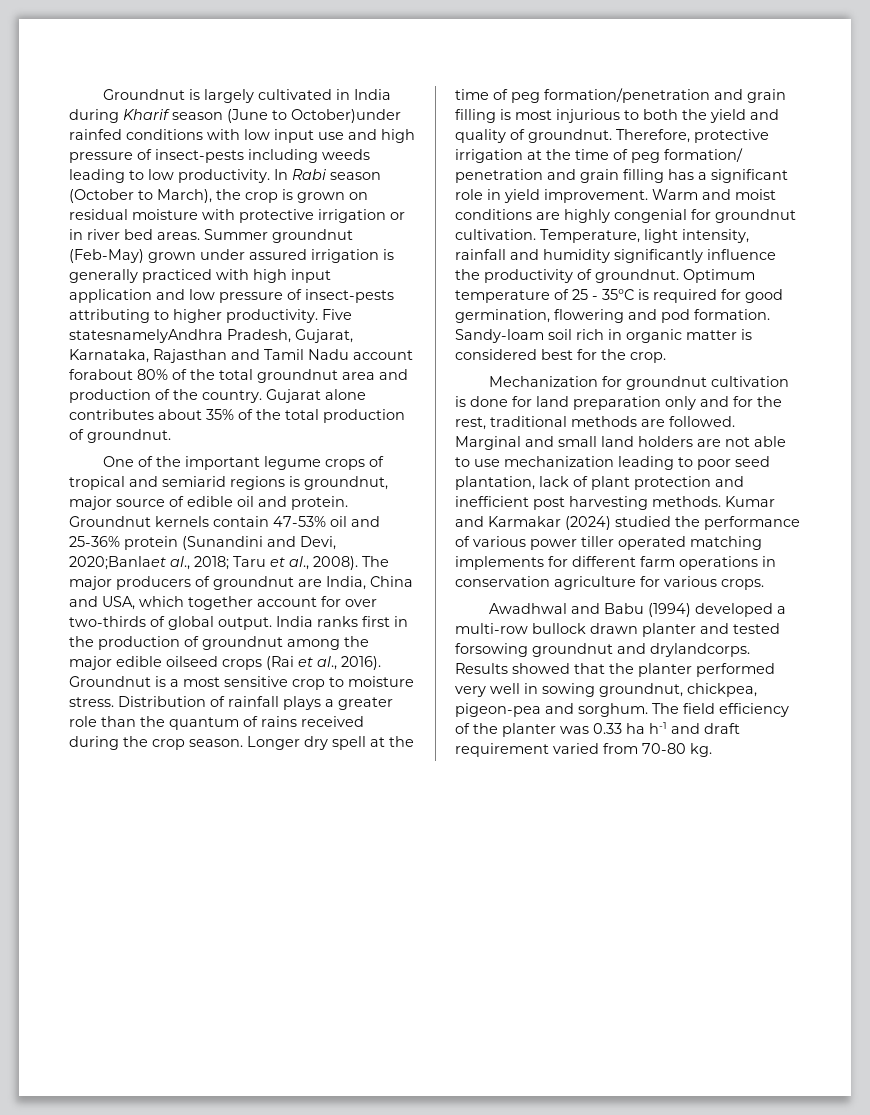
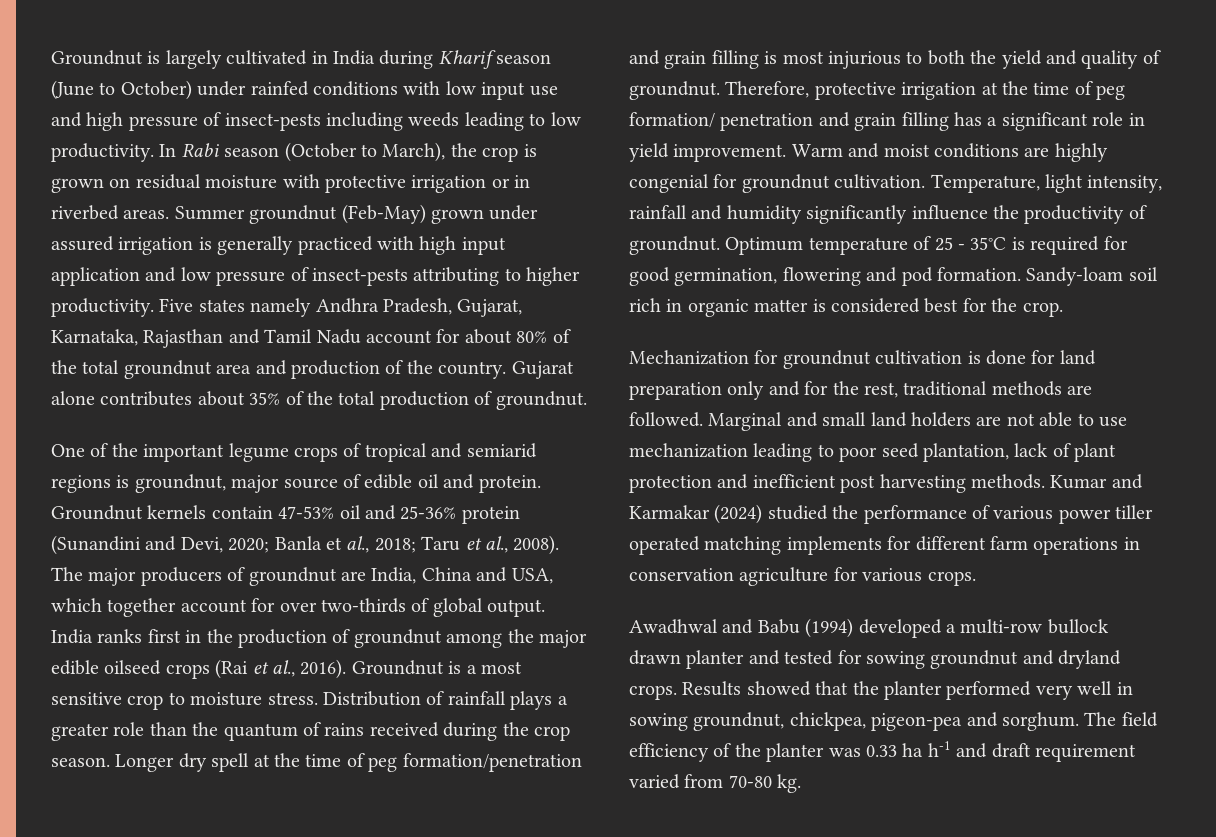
- Groundnut is largely cultivated in India during Kharif season (June to October)under rainfed conditions with low input use and high pressure of insect-pests including weeds leading to low productivity.
+ Groundnut is largely cultivated in India during Kharif season (June to October) under rainfed conditions with low input use and high pressure of insect-pests including weeds leading to low productivity.
- In Rabi season (October to March), the crop is grown on residual moisture with protective irrigation or in river bed areas.
+ In Rabi season (October to March), the crop is grown on residual moisture with protective irrigation or in riverbed areas.
- Five statesnamelyAndhra Pradesh, Gujarat, Karnataka, Rajasthan and Tamil Nadu account forabout 80% of the total groundnut area and production of the country.
+ Five states namely Andhra Pradesh, Gujarat, Karnataka, Rajasthan and Tamil Nadu account for about 80% of the total groundnut area and production of the country.
- Groundnut kernels contain 47-53% oil and 25-36% protein (Sunandini and Devi, 2020;Banlaet al., 2018; Taru et al., 2008).
+ Groundnut kernels contain 47-53% oil and 25-36% protein (Sunandini and Devi, 2020; Banla et al., 2018; Taru et al., 2008).
- Awadhwal and Babu (1994) developed a multi-row bullock drawn planter and tested forsowing groundnut and drylandcorps.
+ Awadhwal and Babu (1994) developed a multi-row bullock drawn planter and tested for sowing groundnut and dryland crops.

